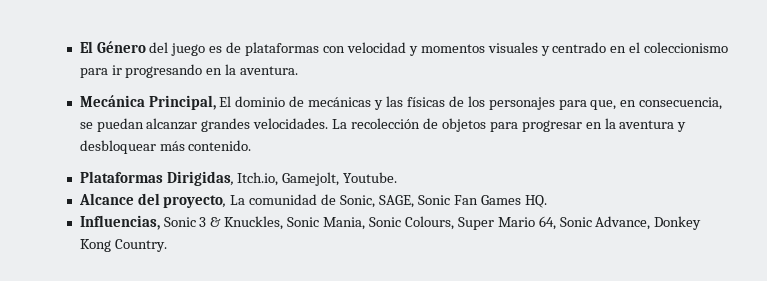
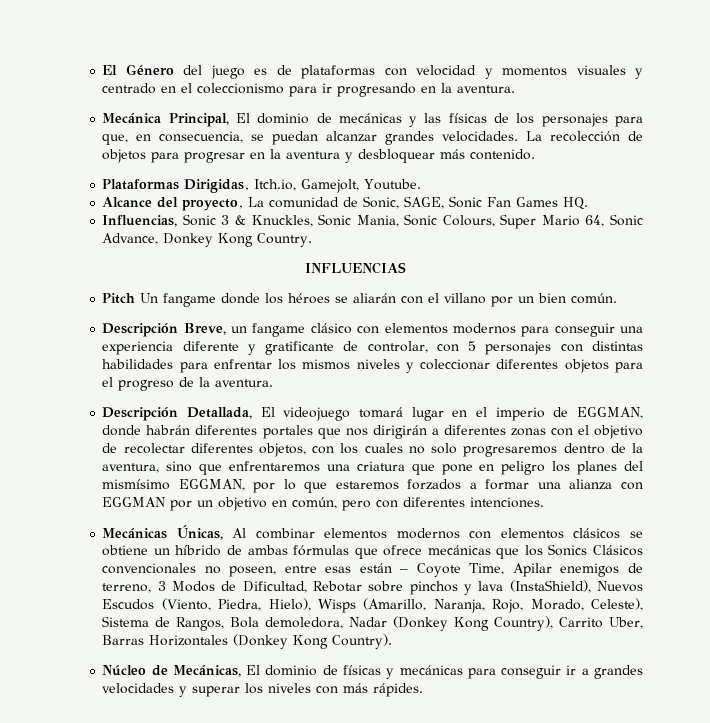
+ INFLUENCIAS
+ Pitch Un fangame donde los héroes se aliarán con el villano por un bien común.
+ Descripción Breve, un fangame clásico con elementos modernos para conseguir una experiencia diferente y gratificante de controlar, con 5 personajes con distintas habilidades para enfrentar los mismos niveles y coleccionar diferentes objetos para el progreso de la aventura.
+ Descripción Detallada, El videojuego tomará lugar en el imperio de EGGMAN, donde habrán diferentes portales que nos dirigirán a diferentes zonas con el objetivo de recolectar diferentes objetos, con los cuales no solo progresaremos dentro de la aventura, sino que enfrentaremos una criatura que pone en peligro los planes del mismísimo EGGMAN, por lo que estaremos forzados a formar una alianza con EGGMAN por un objetivo en común, pero con diferentes intenciones.
+ Mecánicas Únicas, Al combinar elementos modernos con elementos clásicos se obtiene un híbrido de ambas fórmulas que ofrece mecánicas que los Sonics Clásicos convencionales no poseen, entre esas están – Coyote Time, Apilar enemigos de terreno, 3 Modos de Dificultad, Rebotar sobre pinchos y lava (InstaShield), Nuevos Escudos (Viento, Piedra, Hielo), Wisps (Amarillo, Naranja, Rojo, Morado, Celeste), Sistema de Rangos, Bola demoledora, Nadar (Donkey Kong Country), Carrito Uber, Barras Horizontales (Donkey Kong Country).
+ Núcleo de Mecánicas, El dominio de físicas y mecánicas para conseguir ir a grandes velocidades y superar los niveles con más rápides.

